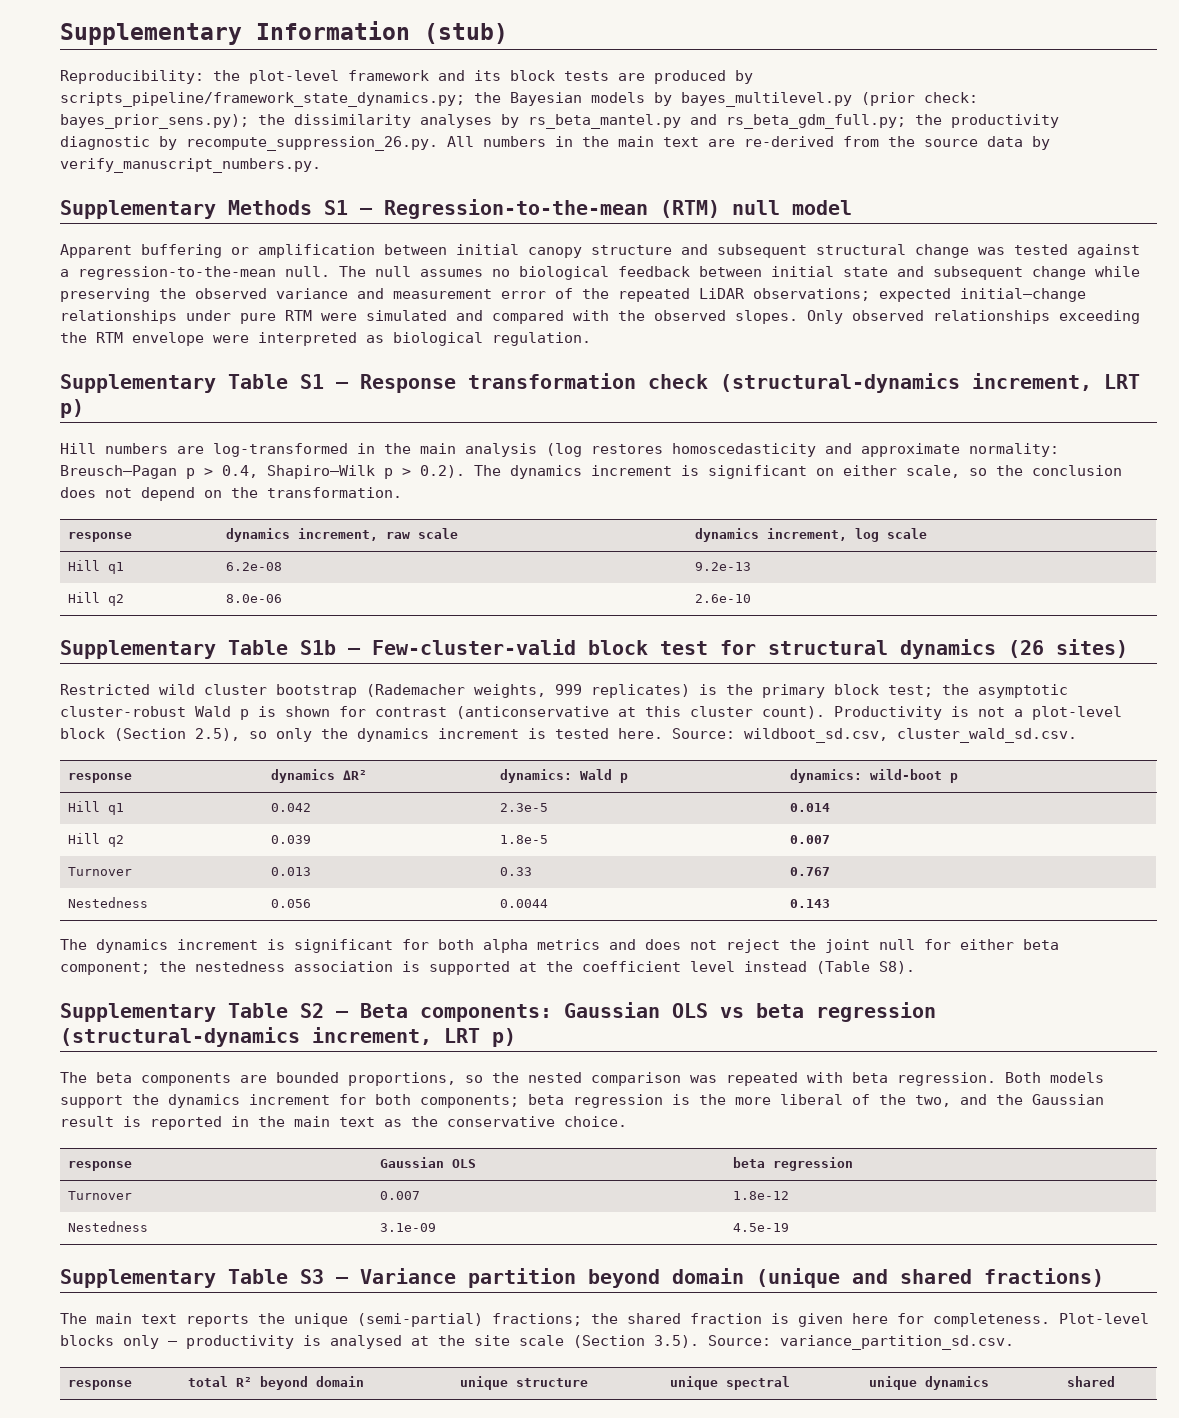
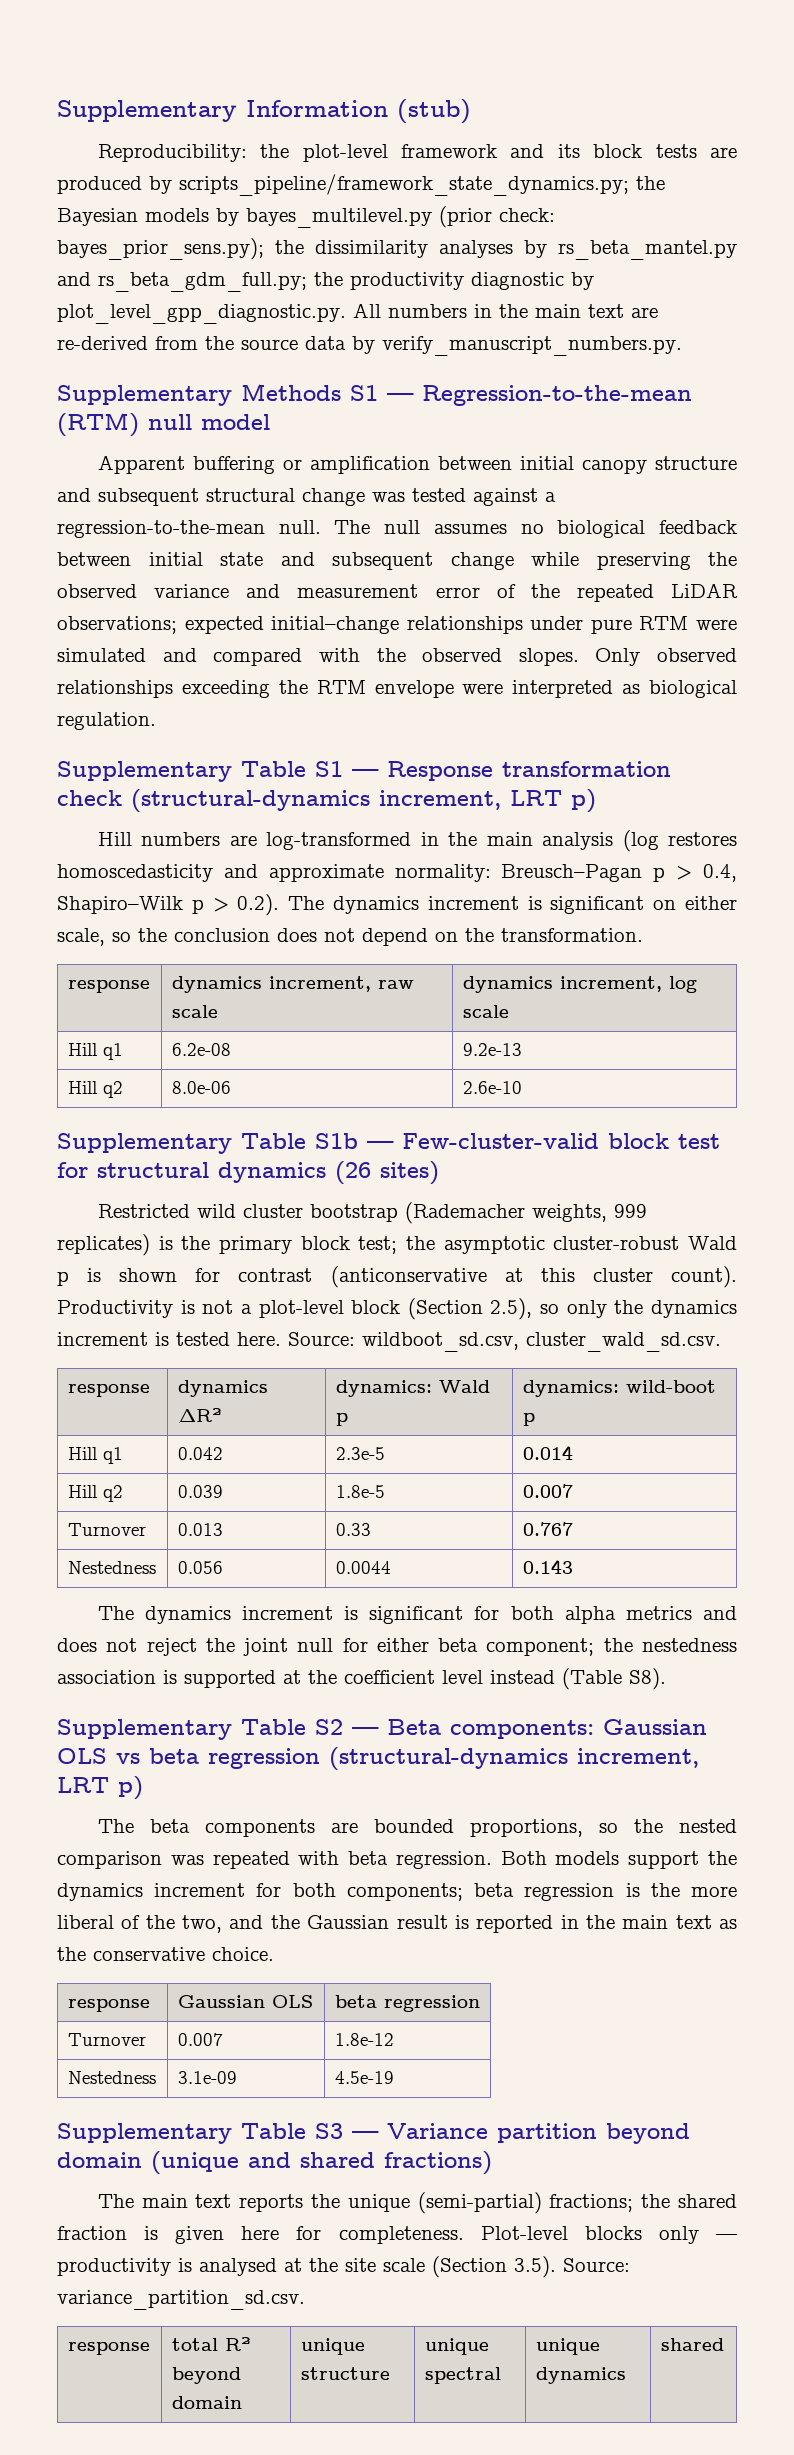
- Reproducibility: the plot-level framework and its block tests are produced by scripts_pipeline/framework_state_dynamics.py; the Bayesian models by bayes_multilevel.py (prior check: bayes_prior_sens.py); the dissimilarity analyses by rs_beta_mantel.py and rs_beta_gdm_full.py; the productivity diagnostic by recompute_suppression_26.py. All numbers in the main text are re-derived from the source data by verify_manuscript_numbers.py.
+ Reproducibility: the plot-level framework and its block tests are produced by scripts_pipeline/framework_state_dynamics.py; the Bayesian models by bayes_multilevel.py (prior check: bayes_prior_sens.py); the dissimilarity analyses by rs_beta_mantel.py and rs_beta_gdm_full.py; the productivity diagnostic by plot_level_gpp_diagnostic.py. All numbers in the main text are re-derived from the source data by verify_manuscript_numbers.py.

